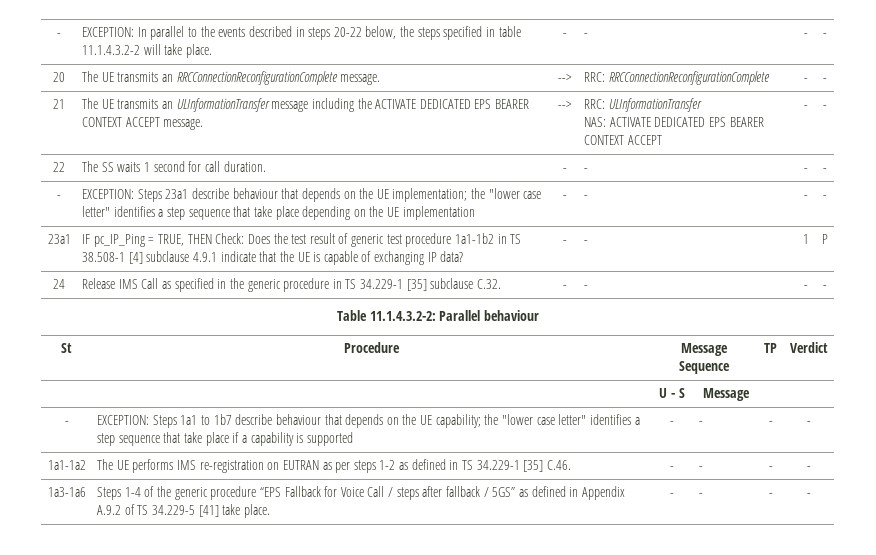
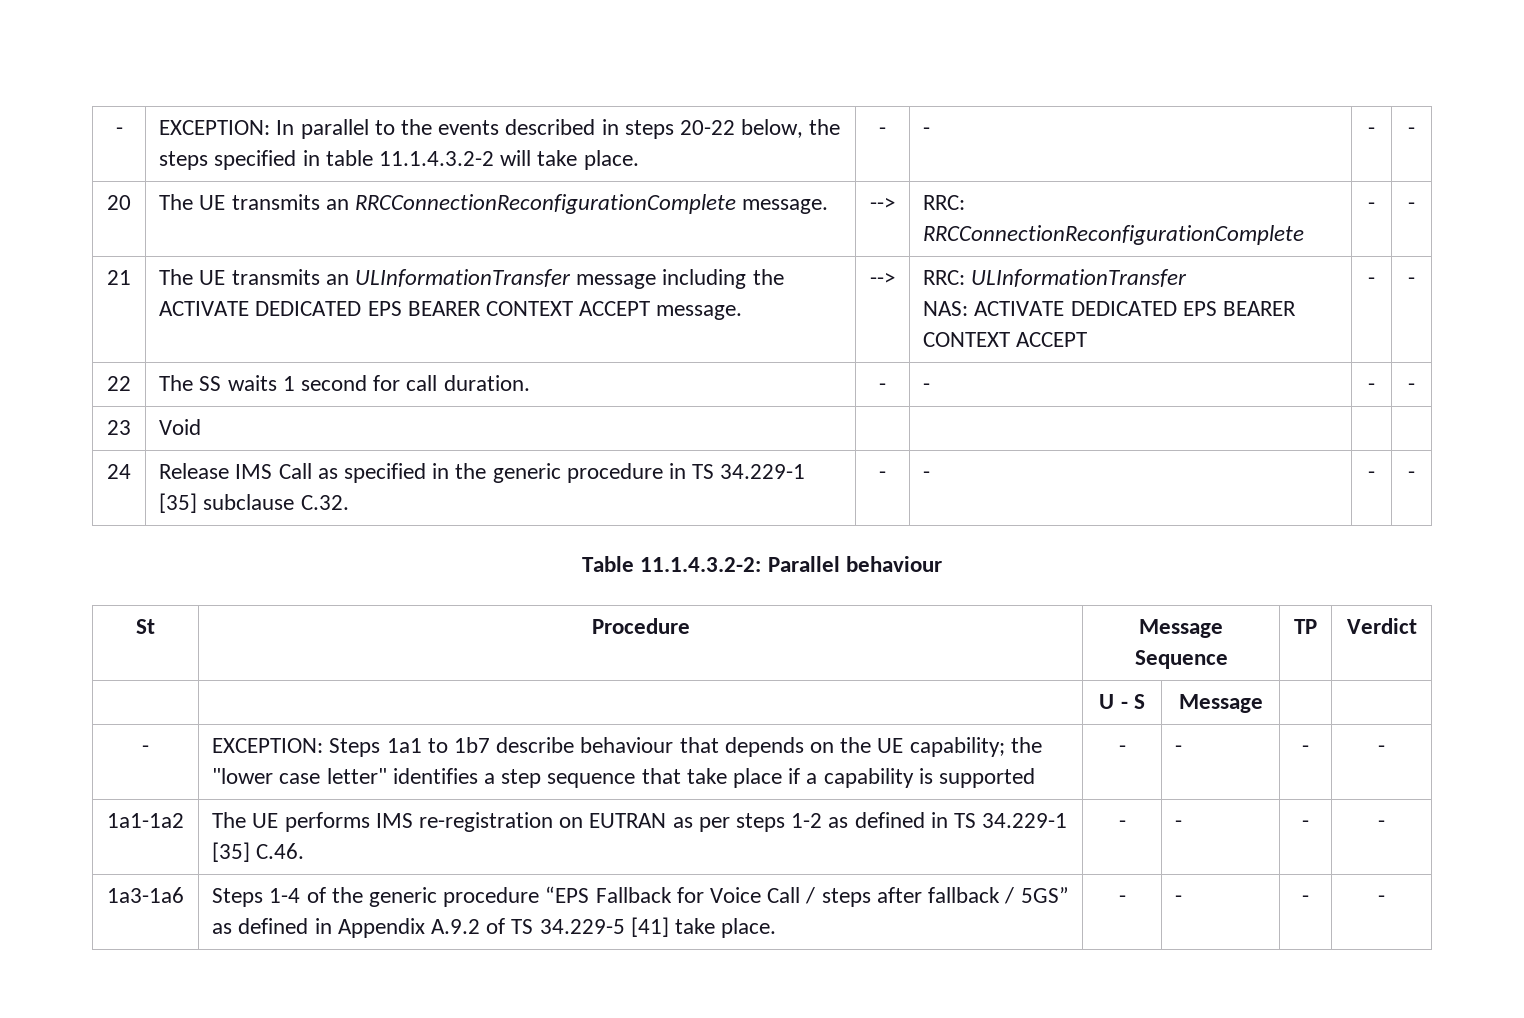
- - | EXCEPTION: Steps 23a1 describe behaviour that depends on the UE implementation; the "lower case letter" identifies a step sequence that take place depending on the UE implementation | - | - | - | -
- 23a1 | IF pc_IP_Ping = TRUE, THEN Check: Does the test result of generic test procedure 1a1-1b2 in TS 38.508-1 [4] subclause 4.9.1 indicate that the UE is capable of exchanging IP data? | - | - | 1 | P
+ 23 | Void | | | |

